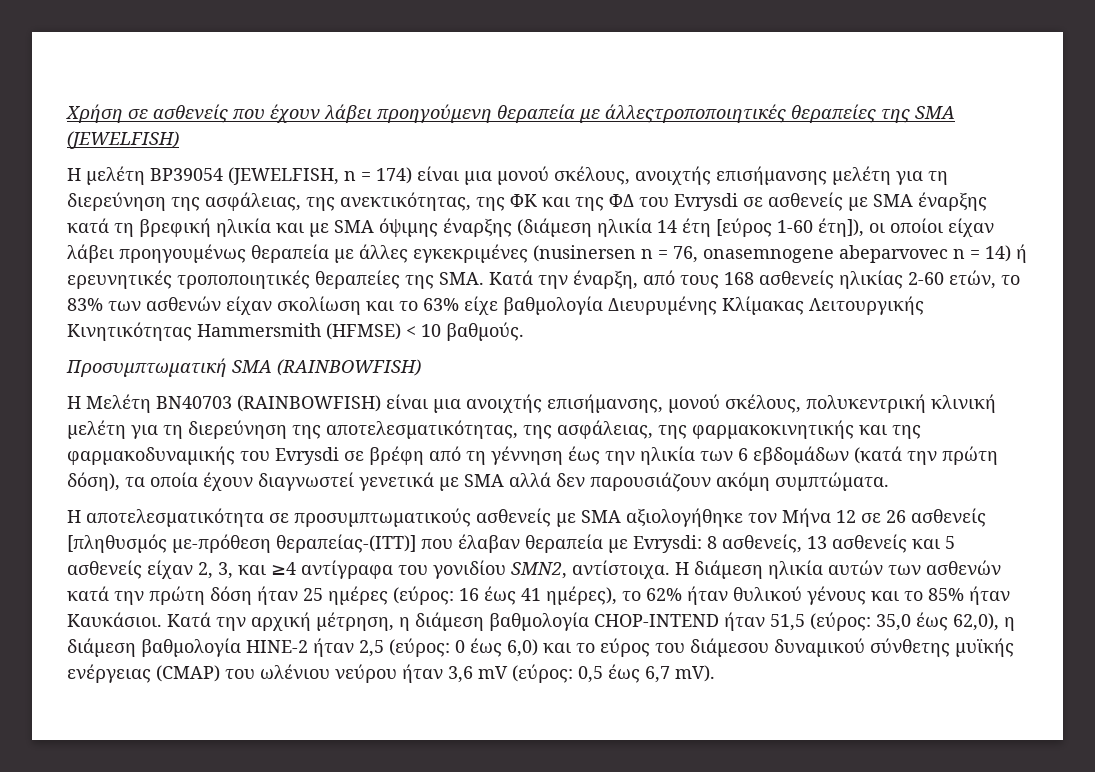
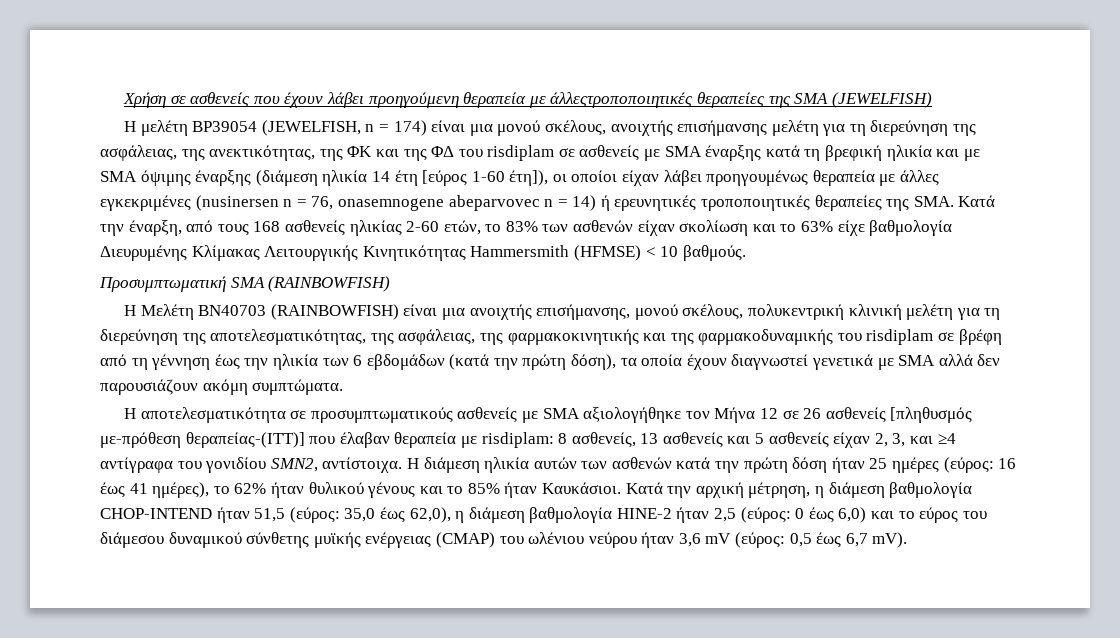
- Η μελέτη BP39054 (JEWELFISH, n = 174) είναι μια μονού σκέλους, ανοιχτής επισήμανσης μελέτη για τη διερεύνηση της ασφάλειας, της ανεκτικότητας, της ΦΚ και της ΦΔ του Evrysdi σε ασθενείς με SMA έναρξης κατά τη βρεφική ηλικία και με SMA όψιμης έναρξης (διάμεση ηλικία 14 έτη [εύρος 1‑60 έτη]), οι οποίοι είχαν λάβει προηγουμένως θεραπεία με άλλες εγκεκριμένες (nusinersen n = 76, onasemnogene abeparvovec n = 14) ή ερευνητικές τροποποιητικές θεραπείες της SMA. Κατά την έναρξη, από τους 168 ασθενείς ηλικίας 2‑60 ετών, το 83% των ασθενών είχαν σκολίωση και το 63% είχε βαθμολογία Διευρυμένης Κλίμακας Λειτουργικής Κινητικότητας Hammersmith (HFMSE) < 10 βαθμούς.
+ Η μελέτη BP39054 (JEWELFISH, n = 174) είναι μια μονού σκέλους, ανοιχτής επισήμανσης μελέτη για τη διερεύνηση της ασφάλειας, της ανεκτικότητας, της ΦΚ και της ΦΔ του risdiplam σε ασθενείς με SMA έναρξης κατά τη βρεφική ηλικία και με SMA όψιμης έναρξης (διάμεση ηλικία 14 έτη [εύρος 1‑60 έτη]), οι οποίοι είχαν λάβει προηγουμένως θεραπεία με άλλες εγκεκριμένες (nusinersen n = 76, onasemnogene abeparvovec n = 14) ή ερευνητικές τροποποιητικές θεραπείες της SMA. Κατά την έναρξη, από τους 168 ασθενείς ηλικίας 2‑60 ετών, το 83% των ασθενών είχαν σκολίωση και το 63% είχε βαθμολογία Διευρυμένης Κλίμακας Λειτουργικής Κινητικότητας Hammersmith (HFMSE) < 10 βαθμούς.
- Η Μελέτη BN40703 (RAINBOWFISH) είναι μια ανοιχτής επισήμανσης, μονού σκέλους, πολυκεντρική κλινική μελέτη για τη διερεύνηση της αποτελεσματικότητας, της ασφάλειας, της φαρμακοκινητικής και της φαρμακοδυναμικής του Evrysdi σε βρέφη από τη γέννηση έως την ηλικία των 6 εβδομάδων (κατά την πρώτη δόση), τα οποία έχουν διαγνωστεί γενετικά με SMA αλλά δεν παρουσιάζουν ακόμη συμπτώματα.
+ Η Μελέτη BN40703 (RAINBOWFISH) είναι μια ανοιχτής επισήμανσης, μονού σκέλους, πολυκεντρική κλινική μελέτη για τη διερεύνηση της αποτελεσματικότητας, της ασφάλειας, της φαρμακοκινητικής και της φαρμακοδυναμικής του risdiplam σε βρέφη από τη γέννηση έως την ηλικία των 6 εβδομάδων (κατά την πρώτη δόση), τα οποία έχουν διαγνωστεί γενετικά με SMA αλλά δεν παρουσιάζουν ακόμη συμπτώματα.
- Η αποτελεσματικότητα σε προσυμπτωματικούς ασθενείς με SMA αξιολογήθηκε τον Μήνα 12 σε 26 ασθενείς [πληθυσμός με‑πρόθεση θεραπείας‑(ITT)] που έλαβαν θεραπεία με Evrysdi: 8 ασθενείς, 13 ασθενείς και 5 ασθενείς είχαν 2, 3, και ≥4 αντίγραφα του γονιδίου SMN2, αντίστοιχα.
+ Η αποτελεσματικότητα σε προσυμπτωματικούς ασθενείς με SMA αξιολογήθηκε τον Μήνα 12 σε 26 ασθενείς [πληθυσμός με‑πρόθεση θεραπείας‑(ITT)] που έλαβαν θεραπεία με risdiplam: 8 ασθενείς, 13 ασθενείς και 5 ασθενείς είχαν 2, 3, και ≥4 αντίγραφα του γονιδίου SMN2, αντίστοιχα.

